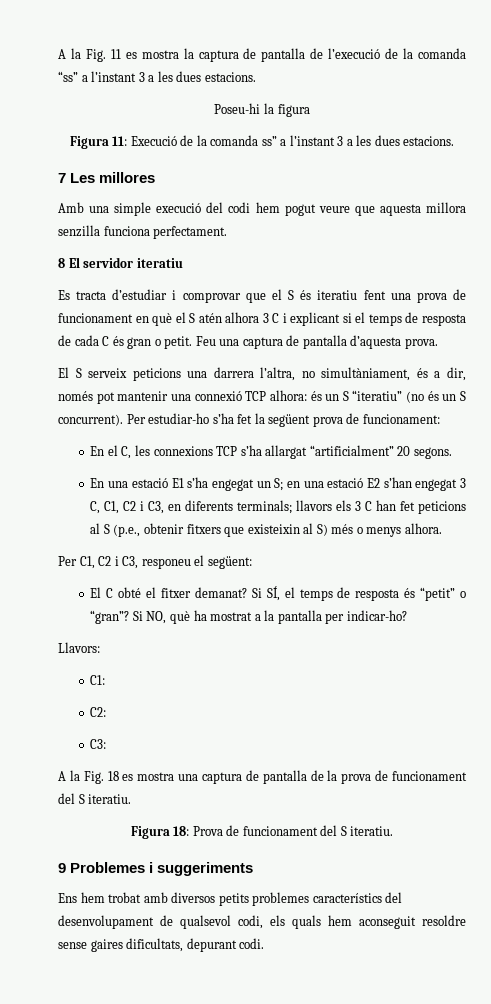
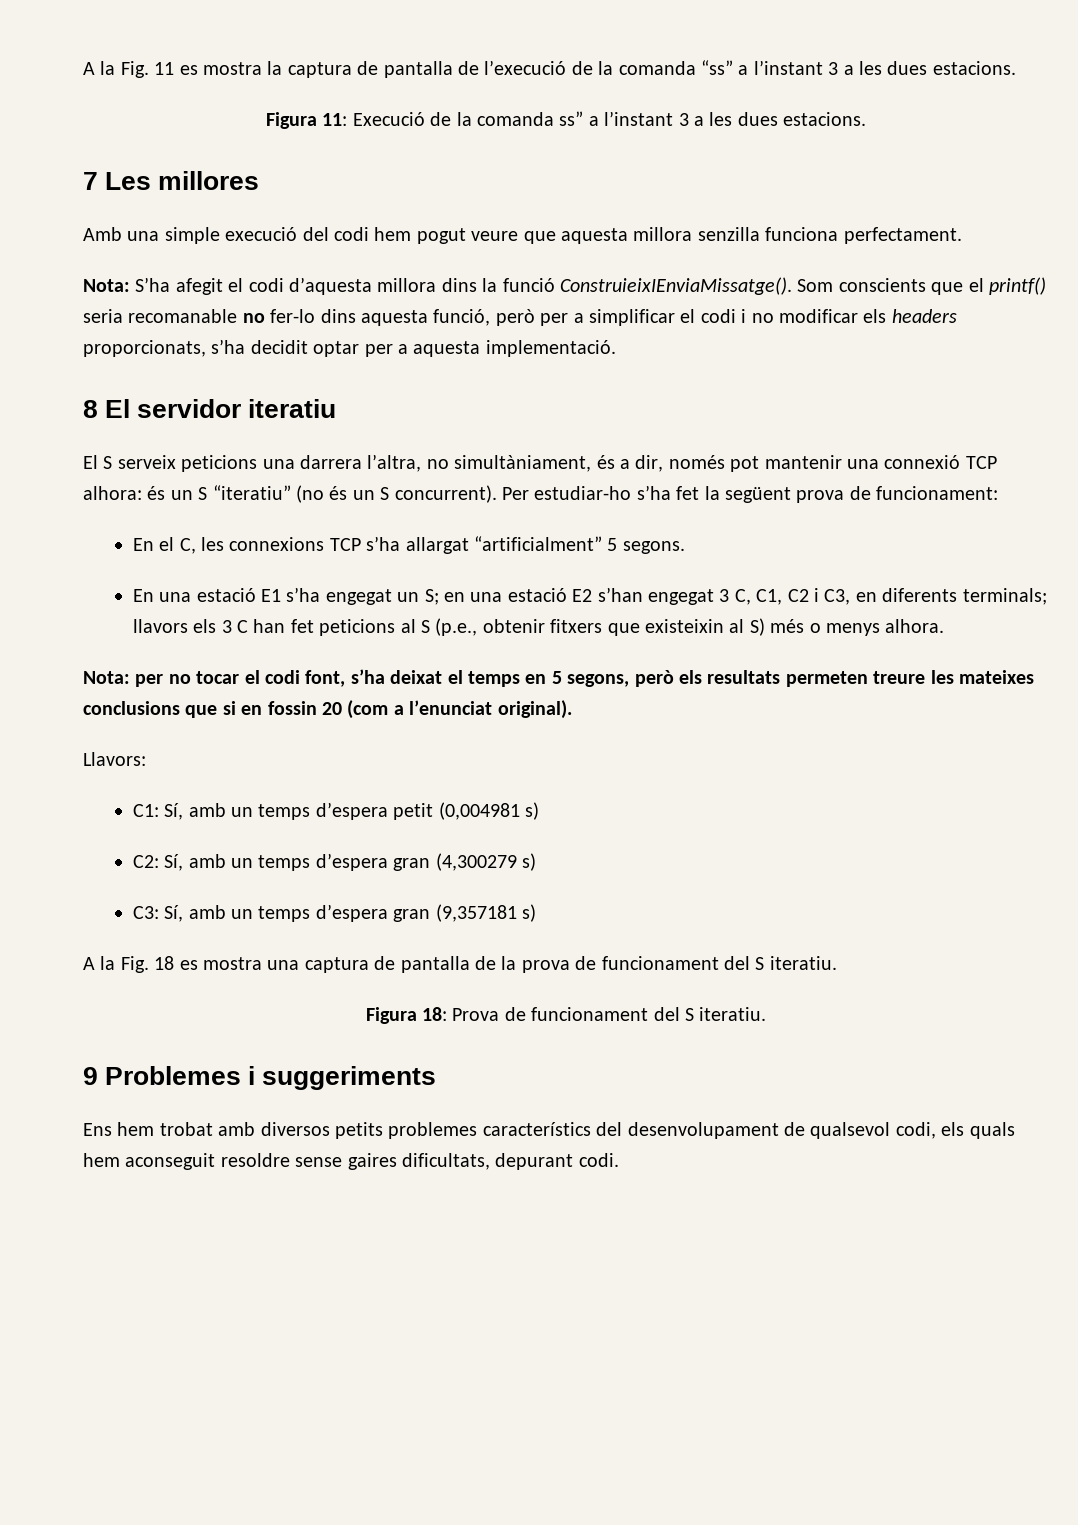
- Poseu-hi la figura
+ Nota: S’ha afegit el codi d’aquesta millora dins la funció ConstruieixIEnviaMissatge(). Som conscients que el printf() seria recomanable no fer-lo dins aquesta funció, però per a simplificar el codi i no modificar els headers proporcionats, s’ha decidit optar per a aquesta implementació.
  8 El servidor iteratiu
- Es tracta d’estudiar i comprovar que el S és iteratiu fent una prova de funcionament en què el S atén alhora 3 C i explicant si el temps de resposta de cada C és gran o petit. Feu una captura de pantalla d’aquesta prova.
- En el C, les connexions TCP s’ha allargat “artificialment” 20 segons.
+ En el C, les connexions TCP s’ha allargat “artificialment” 5 segons.
- Per C1, C2 i C3, responeu el següent:
- El C obté el fitxer demanat? Si SÍ, el temps de resposta és “petit” o “gran”? Si NO, què ha mostrat a la pantalla per indicar-ho?
+ Nota: per no tocar el codi font, s’ha deixat el temps en 5 segons, però els resultats permeten treure les mateixes conclusions que si en fossin 20 (com a l’enunciat original).
  Llavors:
- C1:
- C2:
- C3:
+ C1: Sí, amb un temps d’espera petit (0,004981 s)
+ C2: Sí, amb un temps d’espera gran (4,300279 s)
+ C3: Sí, amb un temps d’espera gran (9,357181 s)

